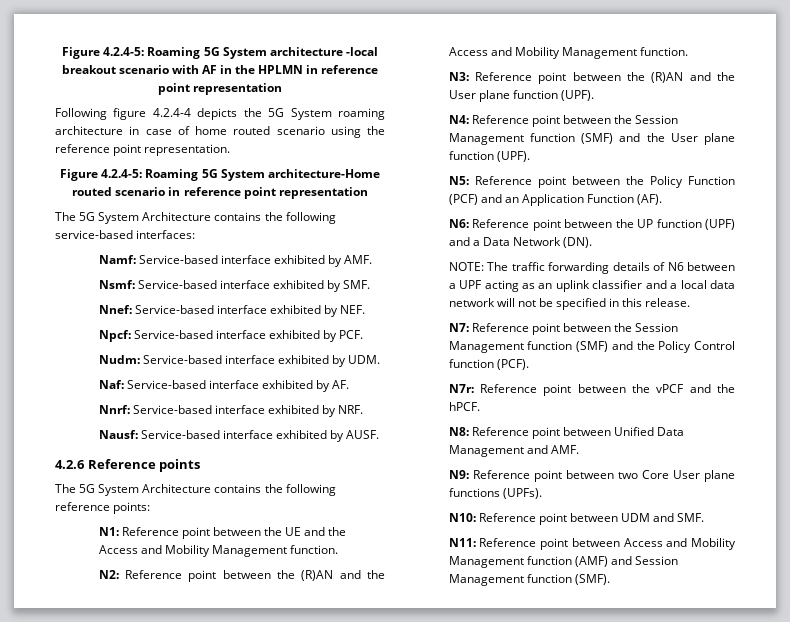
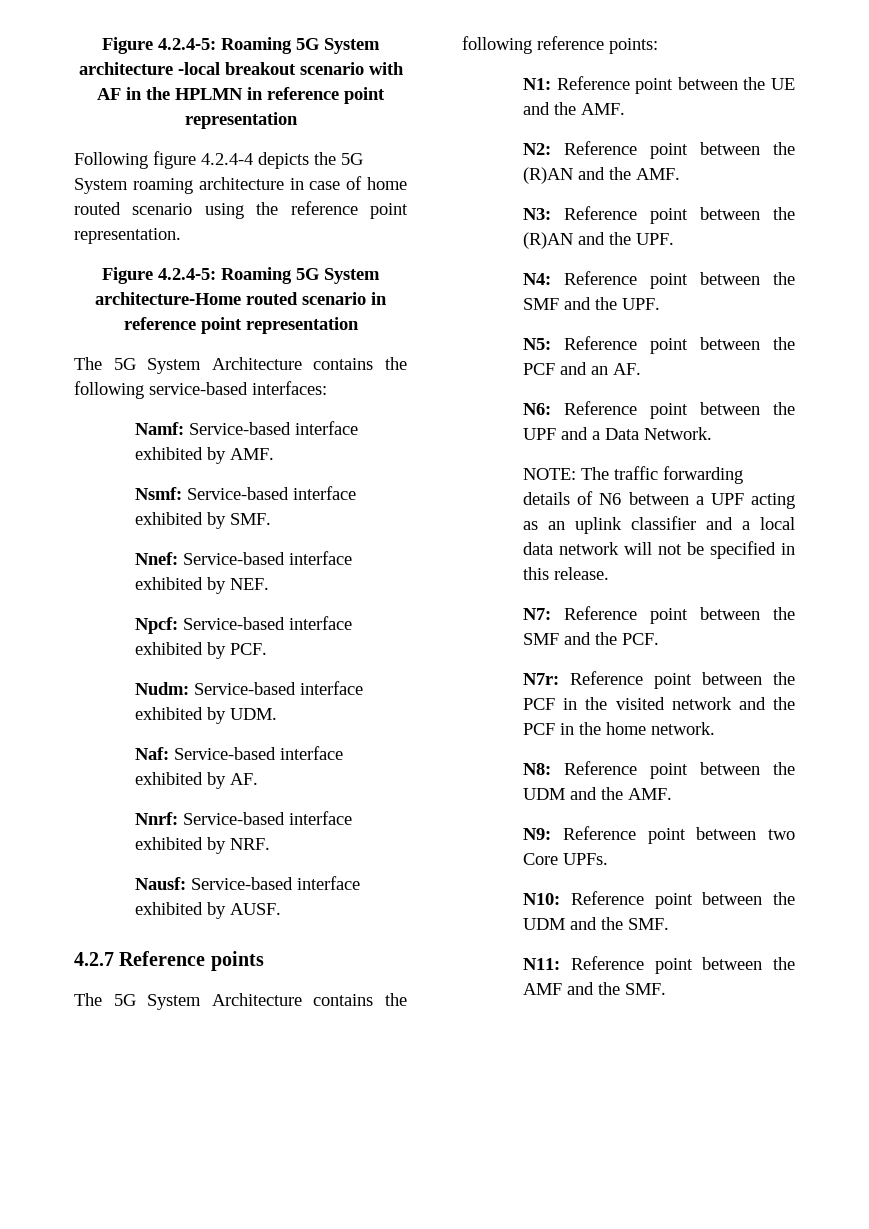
- 4.2.6 Reference points
+ 4.2.7 Reference points
- N1: Reference point between the UE and the Access and Mobility Management function.
+ N1: Reference point between the UE and the AMF.
- N2: Reference point between the (R)AN and the Access and Mobility Management function.
+ N2: Reference point between the (R)AN and the AMF.
- N3: Reference point between the (R)AN and the User plane function (UPF).
+ N3: Reference point between the (R)AN and the UPF.
- N4: Reference point between the Session Management function (SMF) and the User plane function (UPF).
+ N4: Reference point between the SMF and the UPF.
- N5: Reference point between the Policy Function (PCF) and an Application Function (AF).
+ N5: Reference point between the PCF and an AF.
- N6: Reference point between the UP function (UPF) and a Data Network (DN).
+ N6: Reference point between the UPF and a Data Network.
- N7: Reference point between the Session Management function (SMF) and the Policy Control function (PCF).
+ N7: Reference point between the SMF and the PCF.
- N7r: Reference point between the vPCF and the hPCF.
+ N7r: Reference point between the PCF in the visited network and the PCF in the home network.
- N8: Reference point between Unified Data Management and AMF.
+ N8: Reference point between the UDM and the AMF.
- N9: Reference point between two Core User plane functions (UPFs).
+ N9: Reference point between two Core UPFs.
- N10: Reference point between UDM and SMF.
+ N10: Reference point between the UDM and the SMF.
- N11: Reference point between Access and Mobility Management function (AMF) and Session Management function (SMF).
+ N11: Reference point between the AMF and the SMF.

